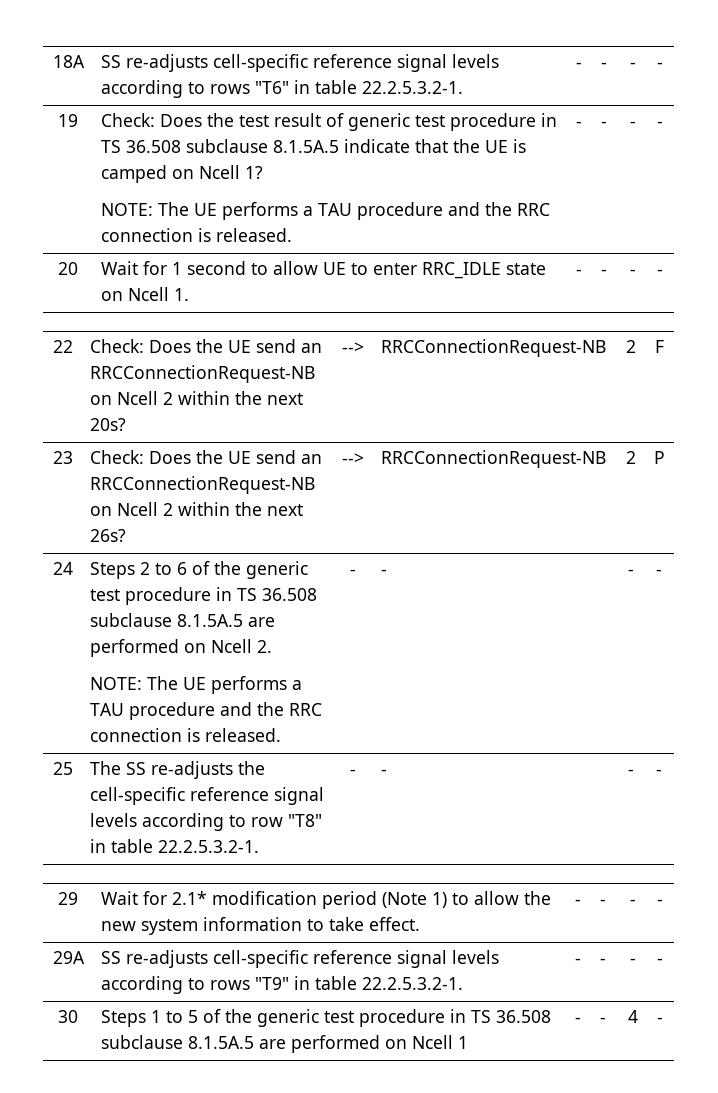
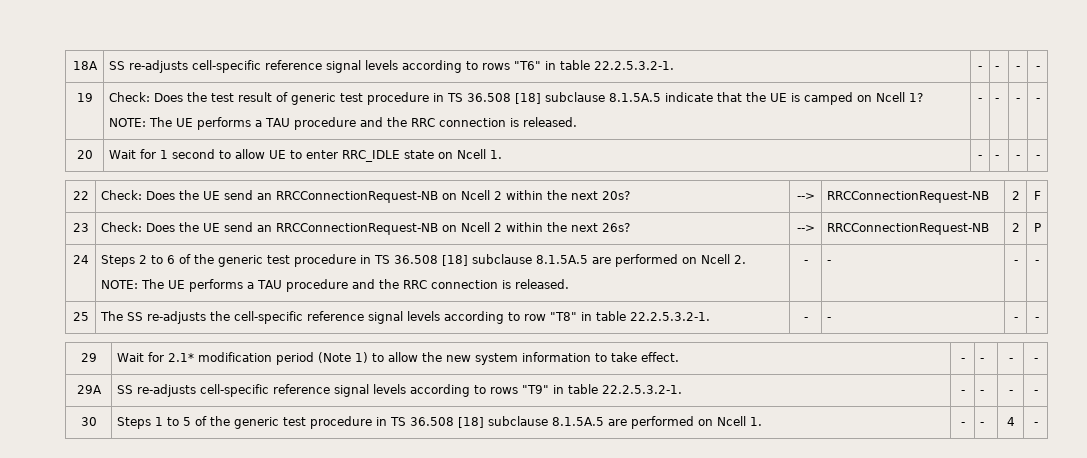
- Check: Does the test result of generic test procedure in TS 36.508 subclause 8.1.5A.5 indicate that the UE is camped on Ncell 1?
+ Check: Does the test result of generic test procedure in TS 36.508 [18] subclause 8.1.5A.5 indicate that the UE is camped on Ncell 1?
- 24 | Steps 2 to 6 of the generic test procedure in TS 36.508 subclause 8.1.5A.5 are performed on Ncell 2.
+ 24 | Steps 2 to 6 of the generic test procedure in TS 36.508 [18] subclause 8.1.5A.5 are performed on Ncell 2.
- 30 | Steps 1 to 5 of the generic test procedure in TS 36.508 subclause 8.1.5A.5 are performed on Ncell 1 | - | - | 4 | -
+ 30 | Steps 1 to 5 of the generic test procedure in TS 36.508 [18] subclause 8.1.5A.5 are performed on Ncell 1. | - | - | 4 | -

